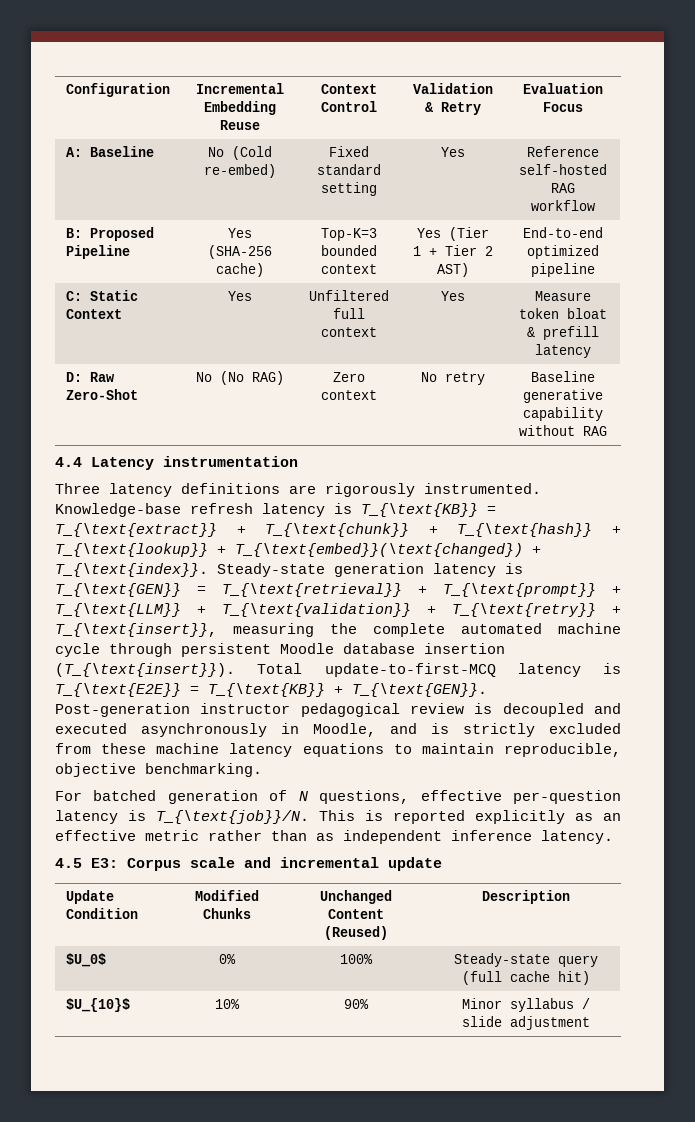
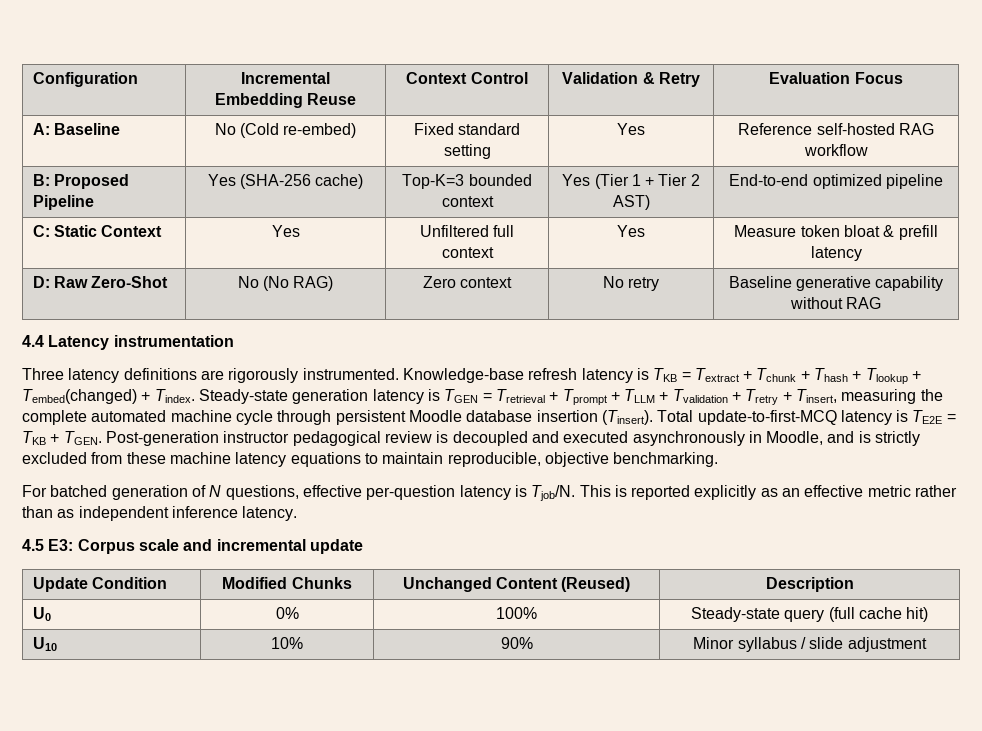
- Knowledge-base refresh latency is T_{\text{KB}} = T_{\text{extract}} + T_{\text{chunk}} + T_{\text{hash}} + T_{\text{lookup}} + T_{\text{embed}}(\text{changed}) + T_{\text{index}}. Steady-state generation latency is T_{\text{GEN}} = T_{\text{retrieval}} + T_{\text{prompt}} + T_{\text{LLM}} + T_{\text{validation}} + T_{\text{retry}} + T_{\text{insert}}, measuring the complete automated machine cycle through persistent Moodle database insertion (T_{\text{insert}}).
+ Knowledge-base refresh latency is TKB = Textract + Tchunk + Thash + Tlookup + Tembed(changed) + Tindex. Steady-state generation latency is TGEN = Tretrieval + Tprompt + TLLM + Tvalidation + Tretry + Tinsert, measuring the complete automated machine cycle through persistent Moodle database insertion (Tinsert).
- Total update-to-first-MCQ latency is T_{\text{E2E}} = T_{\text{KB}} + T_{\text{GEN}}.
+ Total update-to-first-MCQ latency is TE2E = TKB + TGEN.
- For batched generation of N questions, effective per-question latency is T_{\text{job}}/N.
+ For batched generation of N questions, effective per-question latency is Tjob/N.
- $U_0$ | 0% | 100% | Steady-state query (full cache hit)
+ U0 | 0% | 100% | Steady-state query (full cache hit)
- $U_{10}$ | 10% | 90% | Minor syllabus / slide adjustment
+ U10 | 10% | 90% | Minor syllabus / slide adjustment

